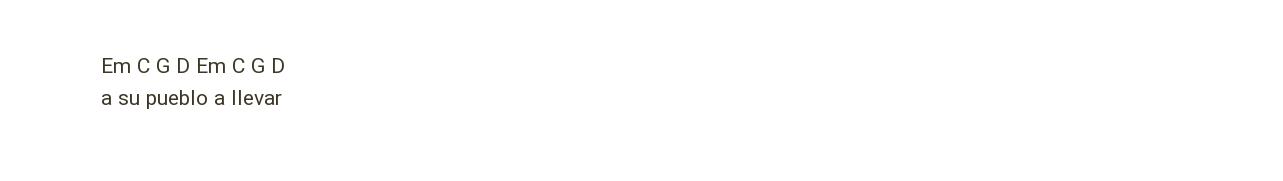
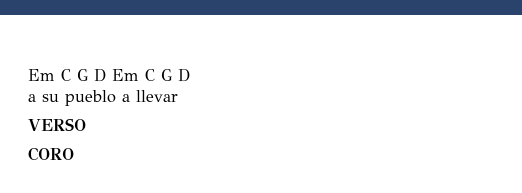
+ VERSO
+ CORO

